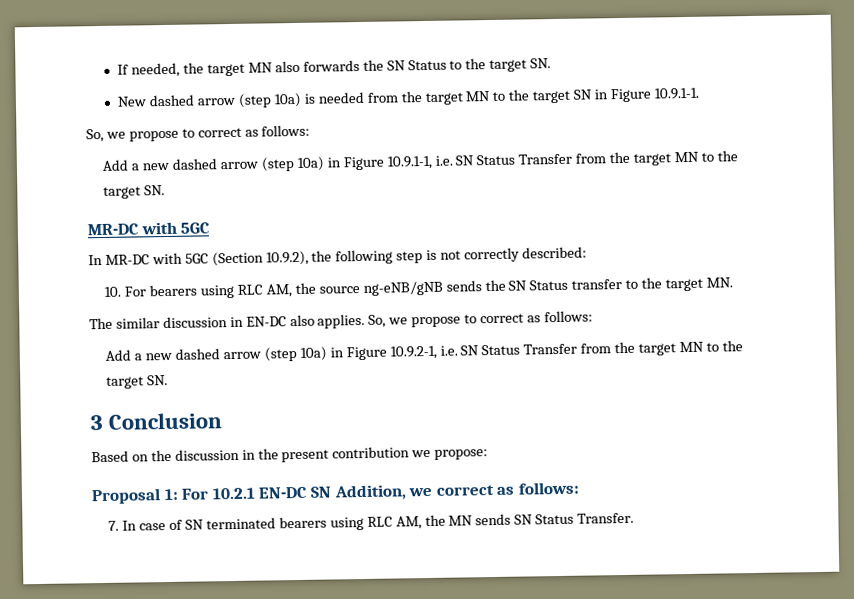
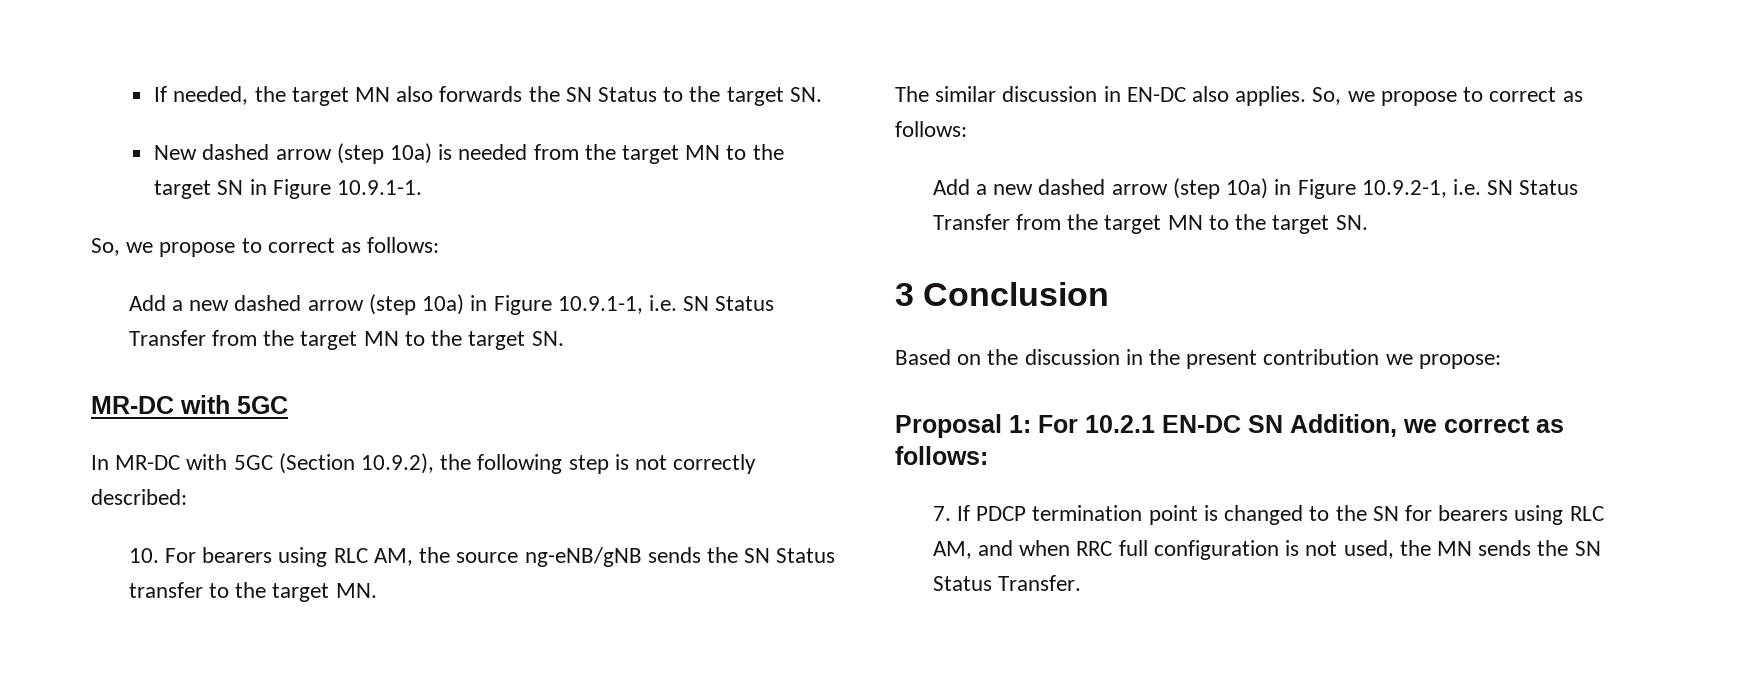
- 7. In case of SN terminated bearers using RLC AM, the MN sends SN Status Transfer.
+ 7. If PDCP termination point is changed to the SN for bearers using RLC AM, and when RRC full configuration is not used, the MN sends the SN Status Transfer.

